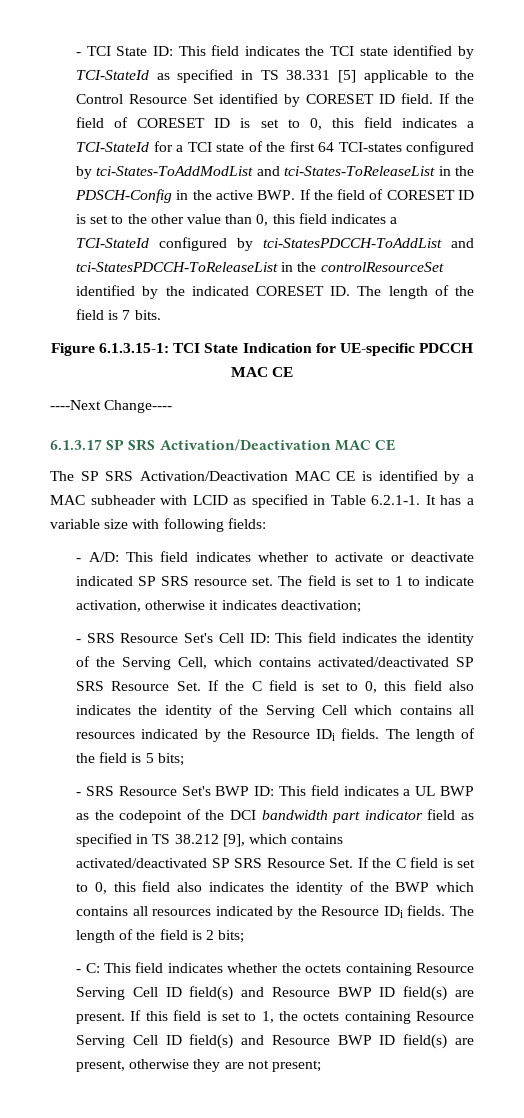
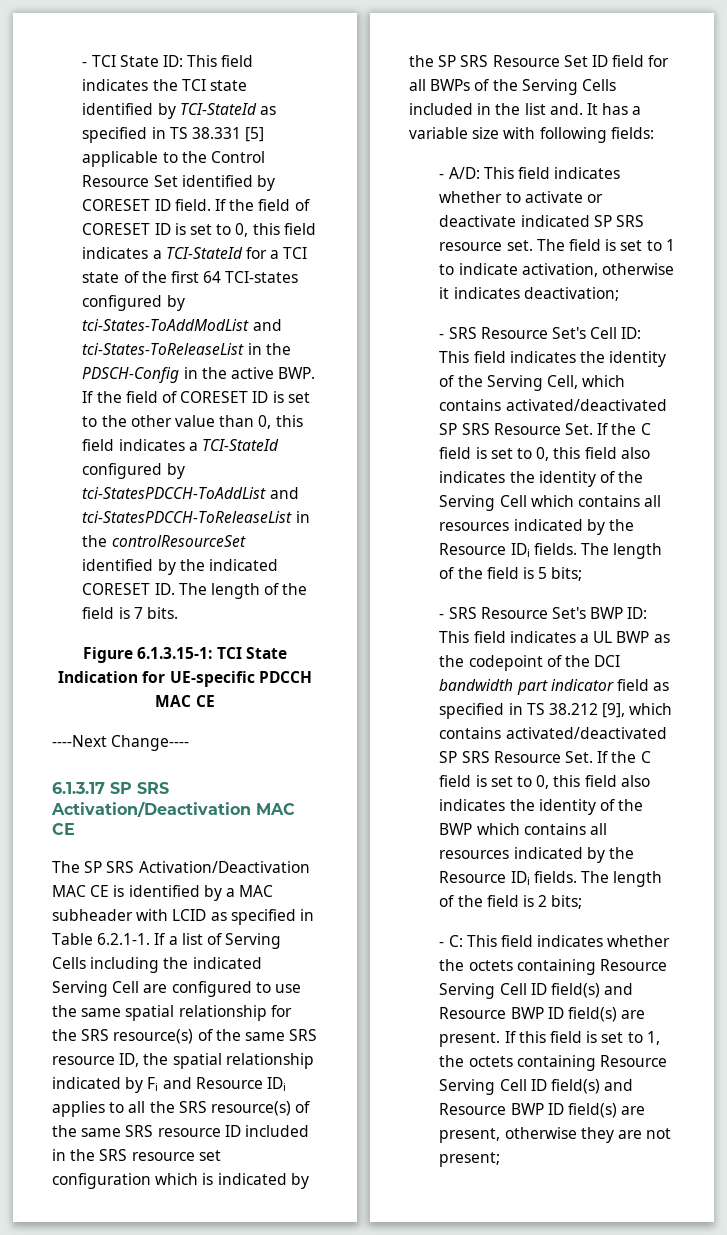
- The SP SRS Activation/Deactivation MAC CE is identified by a MAC subheader with LCID as specified in Table 6.2.1-1. It has a variable size with following fields:
+ The SP SRS Activation/Deactivation MAC CE is identified by a MAC subheader with LCID as specified in Table 6.2.1-1. If a list of Serving Cells including the indicated Serving Cell are configured to use the same spatial relationship for the SRS resource(s) of the same SRS resource ID, the spatial relationship indicated by Fi and Resource IDi applies to all the SRS resource(s) of the same SRS resource ID included in the SRS resource set configuration which is indicated by the SP SRS Resource Set ID field for all BWPs of the Serving Cells included in the list and. It has a variable size with following fields:

